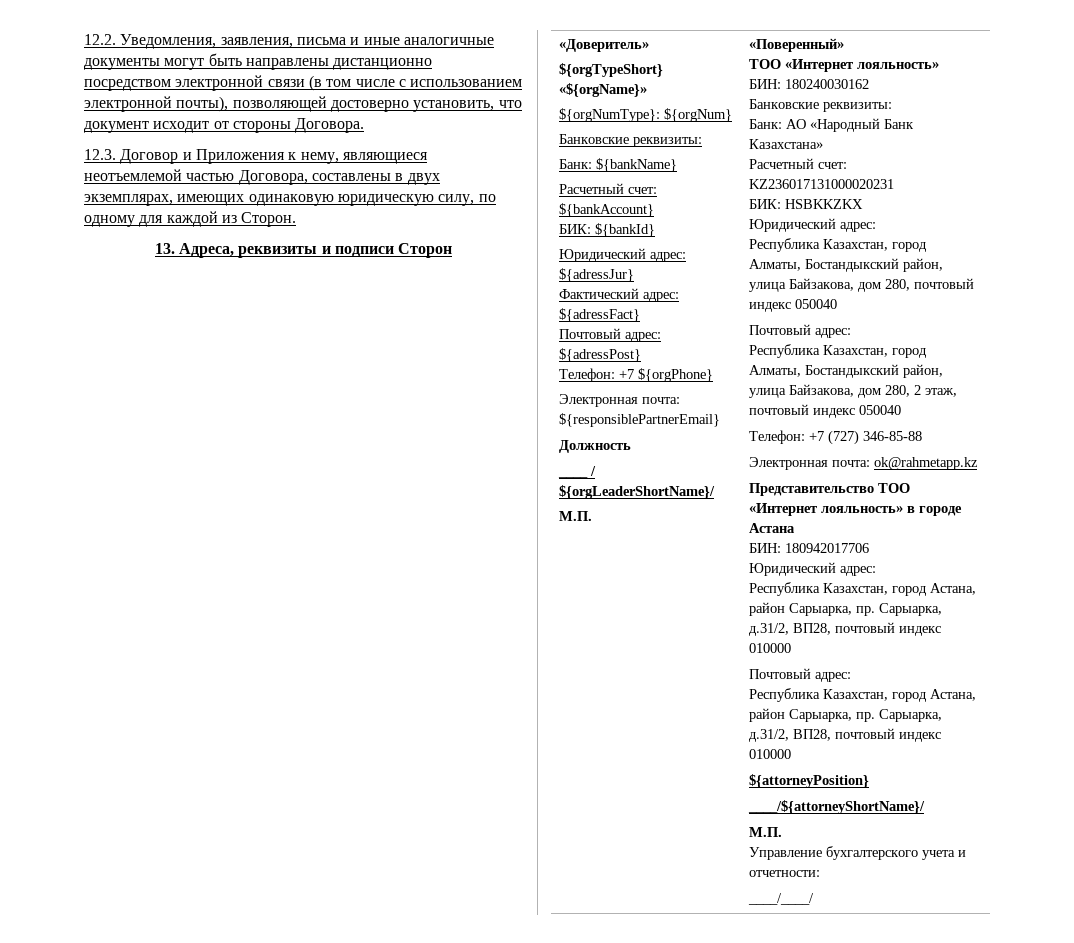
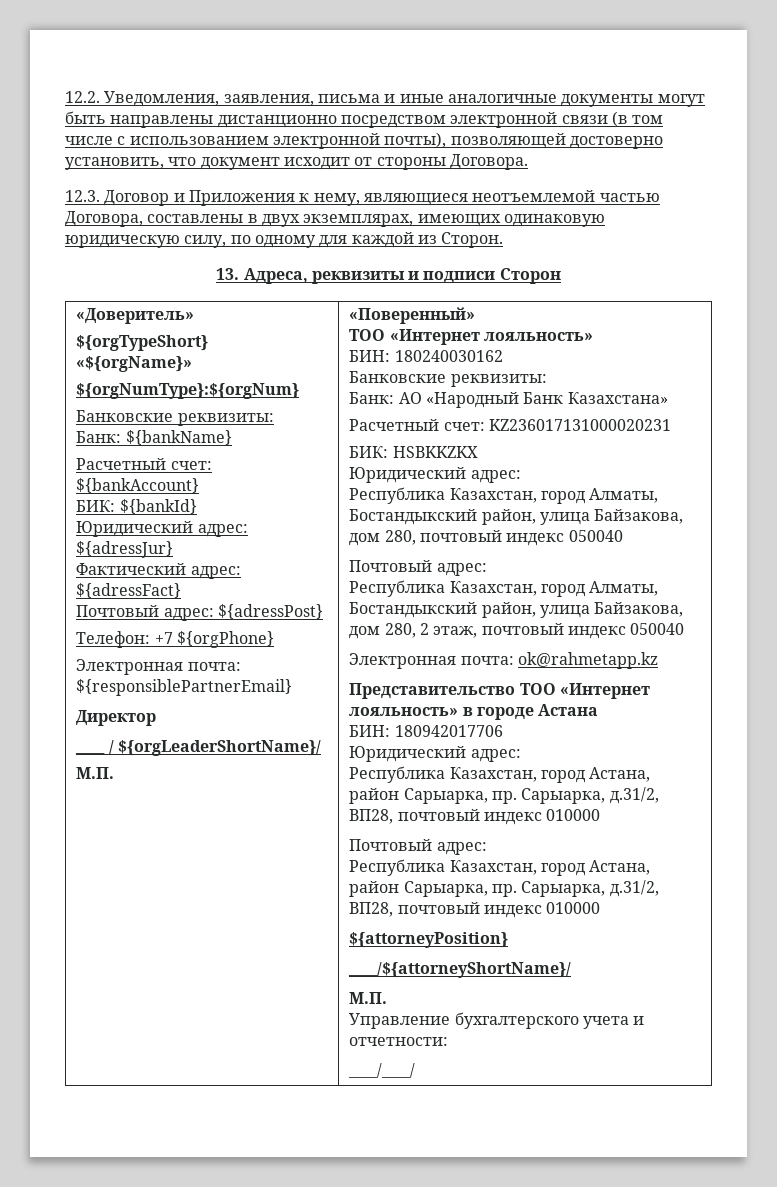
- ${orgNumType}: ${orgNum}
+ ${orgNumType}:${orgNum}
- Должность
+ Директор
- Телефон: +7 (727) 346-85-88

